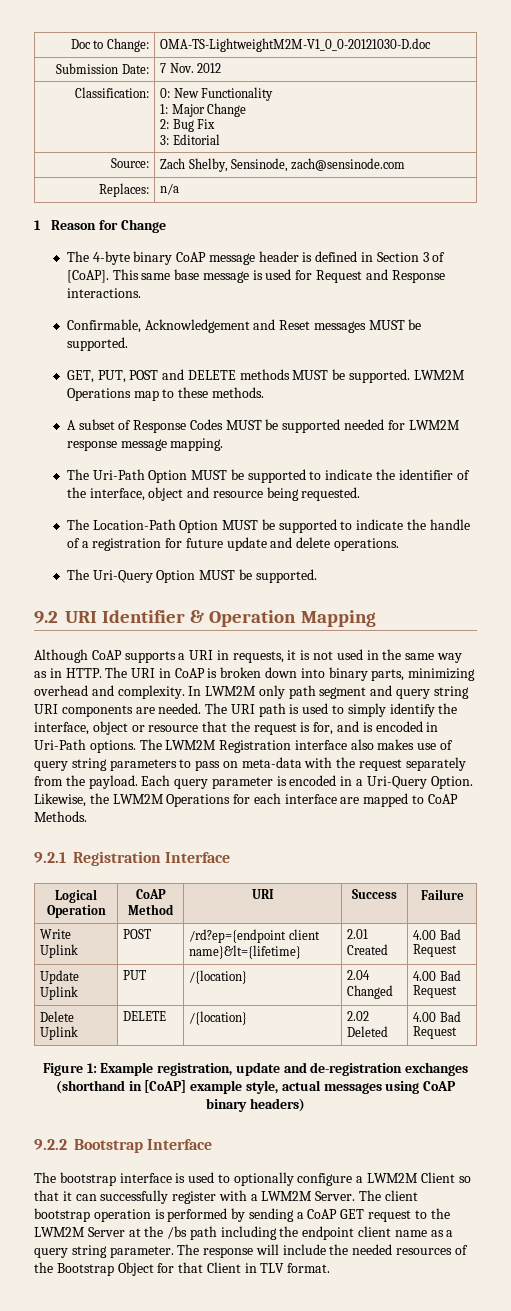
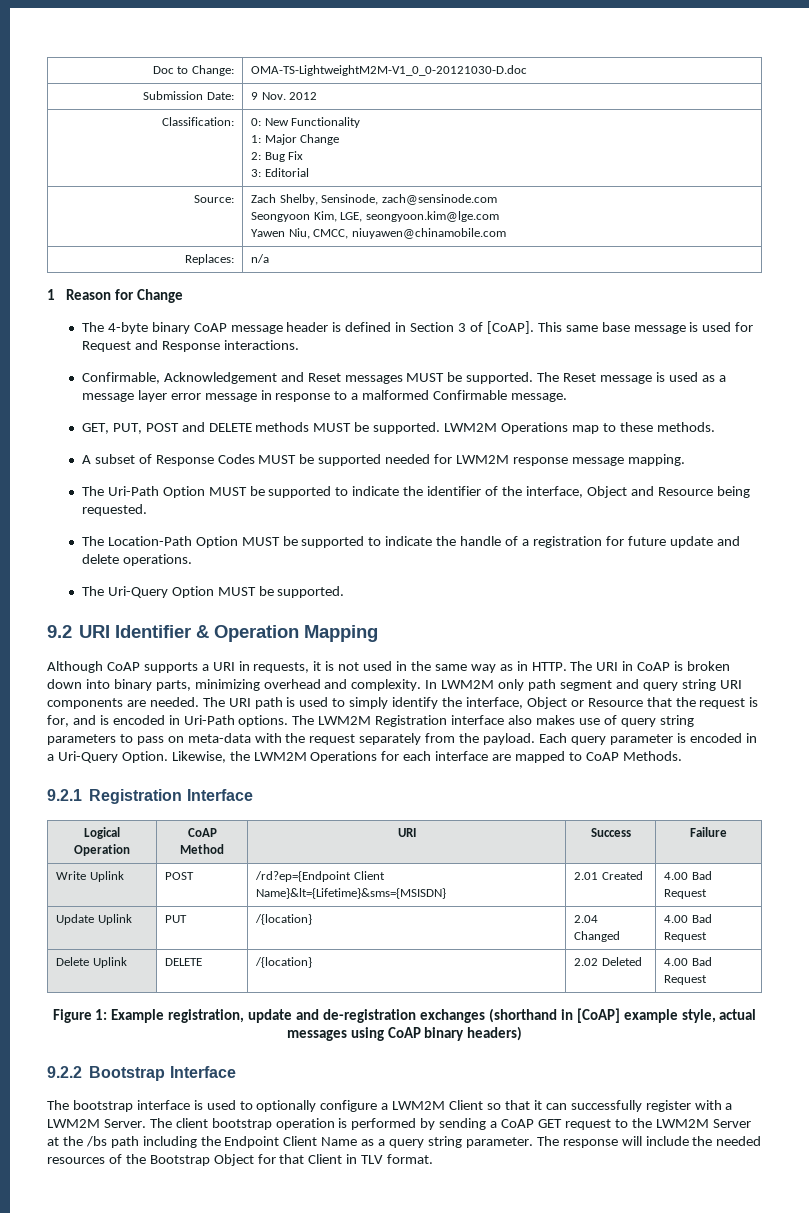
- Submission Date: | 7 Nov. 2012
+ Submission Date: | 9 Nov. 2012
  Source: | Zach Shelby, Sensinode, zach@sensinode.com
+ Seongyoon Kim, LGE, seongyoon.kim@lge.com
+ Yawen Niu, CMCC, niuyawen@chinamobile.com
+ The Reset message is used as a message layer error message in response to a malformed Confirmable message.
- The Uri-Path Option MUST be supported to indicate the identifier of the interface, object and resource being requested.
+ The Uri-Path Option MUST be supported to indicate the identifier of the interface, Object and Resource being requested.
- The URI path is used to simply identify the interface, object or resource that the request is for, and is encoded in Uri-Path options.
+ The URI path is used to simply identify the interface, Object or Resource that the request is for, and is encoded in Uri-Path options.
- Write Uplink | POST | /rd?ep={endpoint client name}&lt={lifetime} | 2.01 Created | 4.00 Bad Request
+ Write Uplink | POST | /rd?ep={Endpoint Client Name}&lt={Lifetime}&sms={MSISDN} | 2.01 Created | 4.00 Bad Request
- The client bootstrap operation is performed by sending a CoAP GET request to the LWM2M Server at the /bs path including the endpoint client name as a query string parameter.
+ The client bootstrap operation is performed by sending a CoAP GET request to the LWM2M Server at the /bs path including the Endpoint Client Name as a query string parameter.

